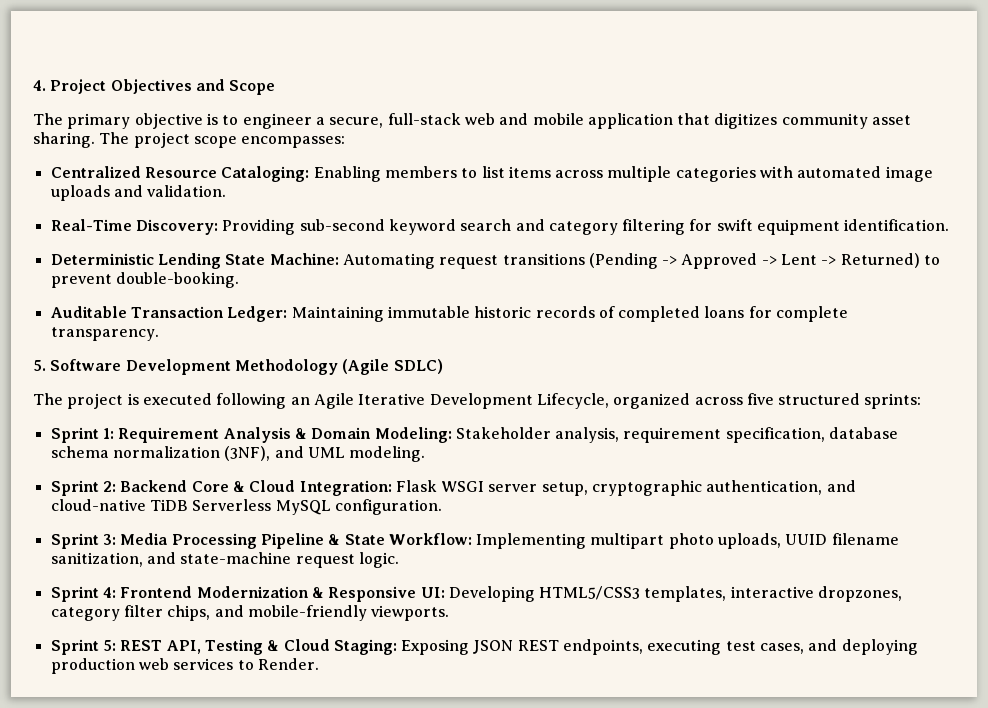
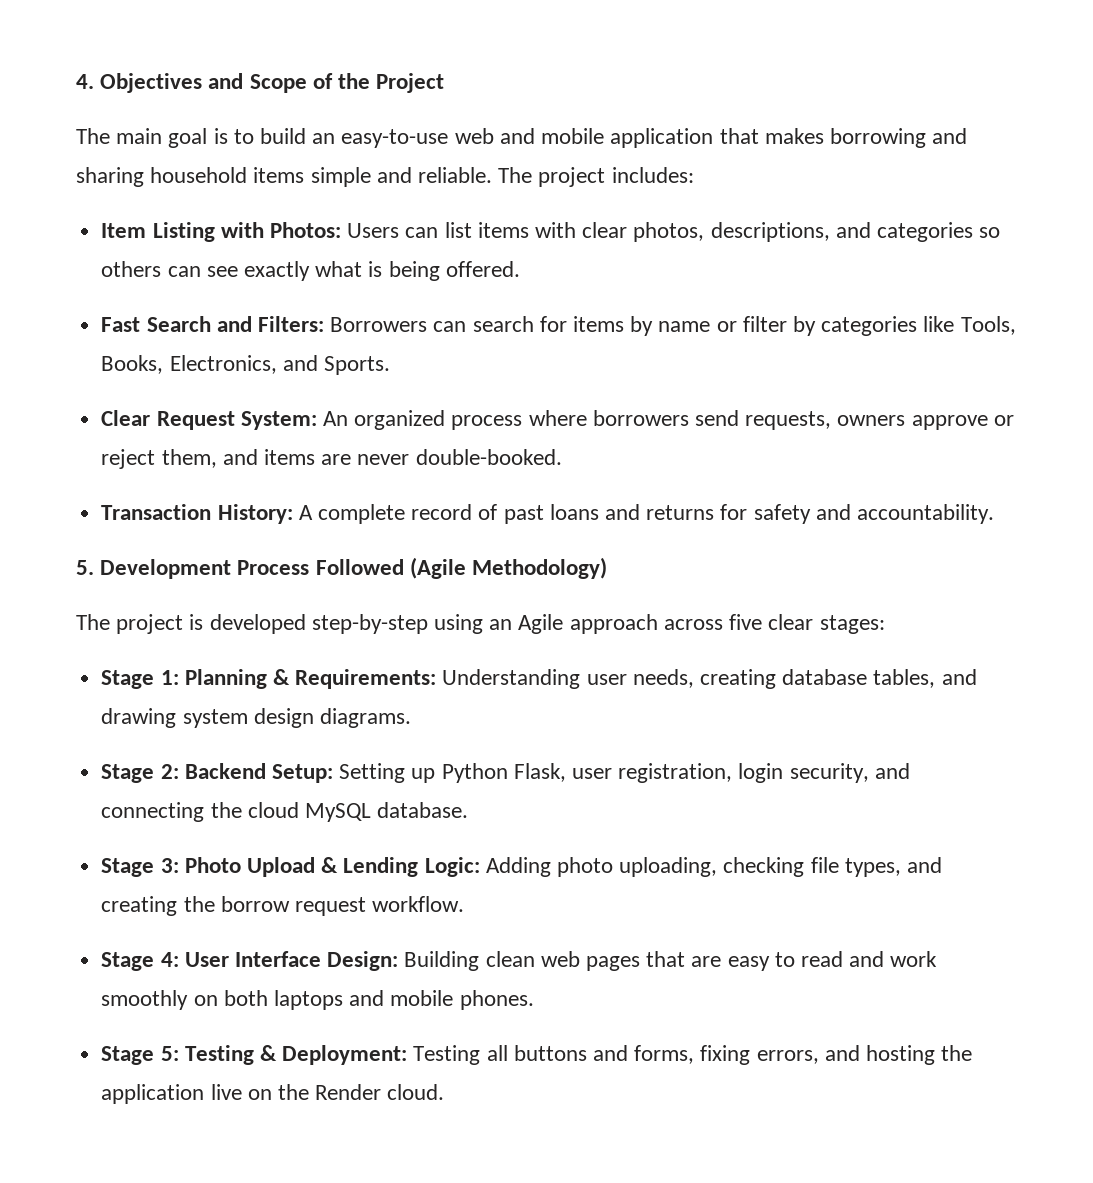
- 4. Project Objectives and Scope
- The primary objective is to engineer a secure, full-stack web and mobile application that digitizes community asset sharing. The project scope encompasses:
- Centralized Resource Cataloging: Enabling members to list items across multiple categories with automated image uploads and validation.
- Real-Time Discovery: Providing sub-second keyword search and category filtering for swift equipment identification.
- Deterministic Lending State Machine: Automating request transitions (Pending -> Approved -> Lent -> Returned) to prevent double-booking.
- Auditable Transaction Ledger: Maintaining immutable historic records of completed loans for complete transparency.
- 5. Software Development Methodology (Agile SDLC)
- The project is executed following an Agile Iterative Development Lifecycle, organized across five structured sprints:
- Sprint 1: Requirement Analysis & Domain Modeling: Stakeholder analysis, requirement specification, database schema normalization (3NF), and UML modeling.
- Sprint 2: Backend Core & Cloud Integration: Flask WSGI server setup, cryptographic authentication, and cloud-native TiDB Serverless MySQL configuration.
- Sprint 3: Media Processing Pipeline & State Workflow: Implementing multipart photo uploads, UUID filename sanitization, and state-machine request logic.
- Sprint 4: Frontend Modernization & Responsive UI: Developing HTML5/CSS3 templates, interactive dropzones, category filter chips, and mobile-friendly viewports.
- Sprint 5: REST API, Testing & Cloud Staging: Exposing JSON REST endpoints, executing test cases, and deploying production web services to Render.
+ 4. Objectives and Scope of the Project
+ The main goal is to build an easy-to-use web and mobile application that makes borrowing and sharing household items simple and reliable. The project includes:
+ Item Listing with Photos: Users can list items with clear photos, descriptions, and categories so others can see exactly what is being offered.
+ Fast Search and Filters: Borrowers can search for items by name or filter by categories like Tools, Books, Electronics, and Sports.
+ Clear Request System: An organized process where borrowers send requests, owners approve or reject them, and items are never double-booked.
+ Transaction History: A complete record of past loans and returns for safety and accountability.
+ 5. Development Process Followed (Agile Methodology)
+ The project is developed step-by-step using an Agile approach across five clear stages:
+ Stage 1: Planning & Requirements: Understanding user needs, creating database tables, and drawing system design diagrams.
+ Stage 2: Backend Setup: Setting up Python Flask, user registration, login security, and connecting the cloud MySQL database.
+ Stage 3: Photo Upload & Lending Logic: Adding photo uploading, checking file types, and creating the borrow request workflow.
+ Stage 4: User Interface Design: Building clean web pages that are easy to read and work smoothly on both laptops and mobile phones.
+ Stage 5: Testing & Deployment: Testing all buttons and forms, fixing errors, and hosting the application live on the Render cloud.

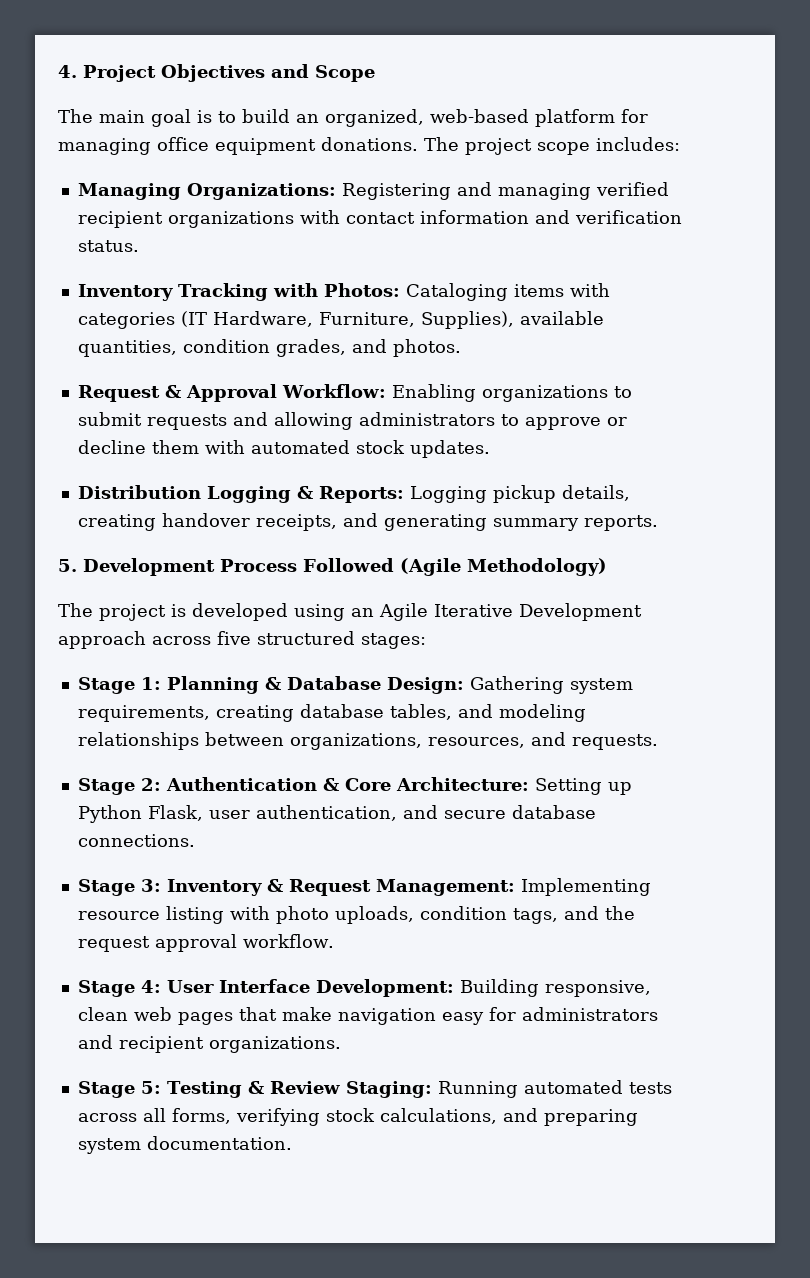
- 4. Objectives and Scope of the Project
+ 4. Project Objectives and Scope
- The main goal is to build an easy-to-use web and mobile application that makes borrowing and sharing household items simple and reliable. The project includes:
+ The main goal is to build an organized, web-based platform for managing office equipment donations. The project scope includes:
- Item Listing with Photos: Users can list items with clear photos, descriptions, and categories so others can see exactly what is being offered.
- Fast Search and Filters: Borrowers can search for items by name or filter by categories like Tools, Books, Electronics, and Sports.
- Clear Request System: An organized process where borrowers send requests, owners approve or reject them, and items are never double-booked.
- Transaction History: A complete record of past loans and returns for safety and accountability.
+ Managing Organizations: Registering and managing verified recipient organizations with contact information and verification status.
+ Inventory Tracking with Photos: Cataloging items with categories (IT Hardware, Furniture, Supplies), available quantities, condition grades, and photos.
+ Request & Approval Workflow: Enabling organizations to submit requests and allowing administrators to approve or decline them with automated stock updates.
+ Distribution Logging & Reports: Logging pickup details, creating handover receipts, and generating summary reports.
- The project is developed step-by-step using an Agile approach across five clear stages:
+ The project is developed using an Agile Iterative Development approach across five structured stages:
- Stage 1: Planning & Requirements: Understanding user needs, creating database tables, and drawing system design diagrams.
- Stage 2: Backend Setup: Setting up Python Flask, user registration, login security, and connecting the cloud MySQL database.
- Stage 3: Photo Upload & Lending Logic: Adding photo uploading, checking file types, and creating the borrow request workflow.
+ Stage 1: Planning & Database Design: Gathering system requirements, creating database tables, and modeling relationships between organizations, resources, and requests.
+ Stage 2: Authentication & Core Architecture: Setting up Python Flask, user authentication, and secure database connections.
+ Stage 3: Inventory & Request Management: Implementing resource listing with photo uploads, condition tags, and the request approval workflow.
- Stage 4: User Interface Design: Building clean web pages that are easy to read and work smoothly on both laptops and mobile phones.
- Stage 5: Testing & Deployment: Testing all buttons and forms, fixing errors, and hosting the application live on the Render cloud.
+ Stage 4: User Interface Development: Building responsive, clean web pages that make navigation easy for administrators and recipient organizations.
+ Stage 5: Testing & Review Staging: Running automated tests across all forms, verifying stock calculations, and preparing system documentation.

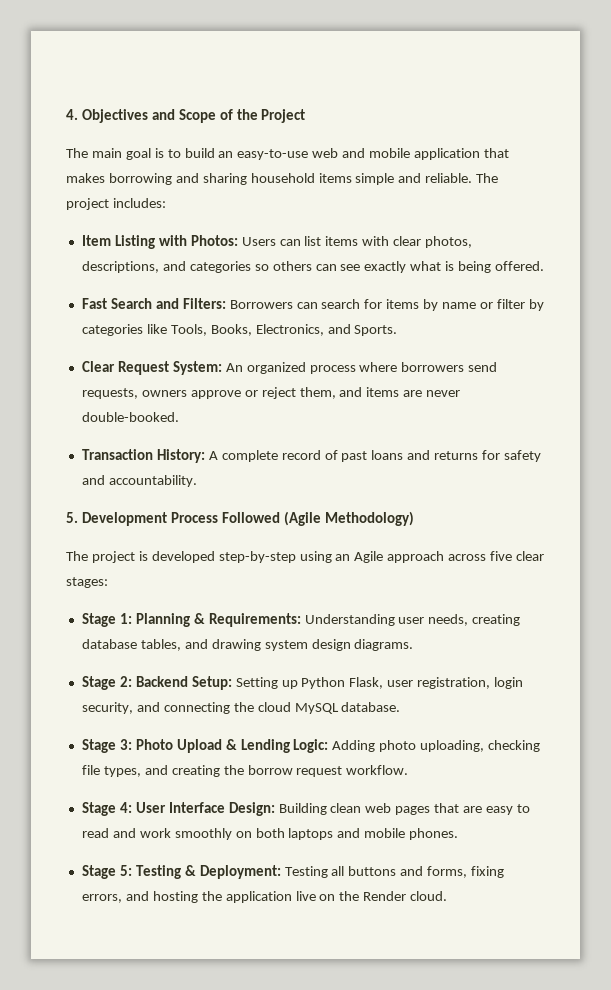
- 4. Project Objectives and Scope
+ 4. Objectives and Scope of the Project
- The main goal is to build an organized, web-based platform for managing office equipment donations. The project scope includes:
+ The main goal is to build an easy-to-use web and mobile application that makes borrowing and sharing household items simple and reliable. The project includes:
- Managing Organizations: Registering and managing verified recipient organizations with contact information and verification status.
- Inventory Tracking with Photos: Cataloging items with categories (IT Hardware, Furniture, Supplies), available quantities, condition grades, and photos.
- Request & Approval Workflow: Enabling organizations to submit requests and allowing administrators to approve or decline them with automated stock updates.
- Distribution Logging & Reports: Logging pickup details, creating handover receipts, and generating summary reports.
+ Item Listing with Photos: Users can list items with clear photos, descriptions, and categories so others can see exactly what is being offered.
+ Fast Search and Filters: Borrowers can search for items by name or filter by categories like Tools, Books, Electronics, and Sports.
+ Clear Request System: An organized process where borrowers send requests, owners approve or reject them, and items are never double-booked.
+ Transaction History: A complete record of past loans and returns for safety and accountability.
- The project is developed using an Agile Iterative Development approach across five structured stages:
+ The project is developed step-by-step using an Agile approach across five clear stages:
- Stage 1: Planning & Database Design: Gathering system requirements, creating database tables, and modeling relationships between organizations, resources, and requests.
- Stage 2: Authentication & Core Architecture: Setting up Python Flask, user authentication, and secure database connections.
- Stage 3: Inventory & Request Management: Implementing resource listing with photo uploads, condition tags, and the request approval workflow.
+ Stage 1: Planning & Requirements: Understanding user needs, creating database tables, and drawing system design diagrams.
+ Stage 2: Backend Setup: Setting up Python Flask, user registration, login security, and connecting the cloud MySQL database.
+ Stage 3: Photo Upload & Lending Logic: Adding photo uploading, checking file types, and creating the borrow request workflow.
- Stage 4: User Interface Development: Building responsive, clean web pages that make navigation easy for administrators and recipient organizations.
- Stage 5: Testing & Review Staging: Running automated tests across all forms, verifying stock calculations, and preparing system documentation.
+ Stage 4: User Interface Design: Building clean web pages that are easy to read and work smoothly on both laptops and mobile phones.
+ Stage 5: Testing & Deployment: Testing all buttons and forms, fixing errors, and hosting the application live on the Render cloud.

